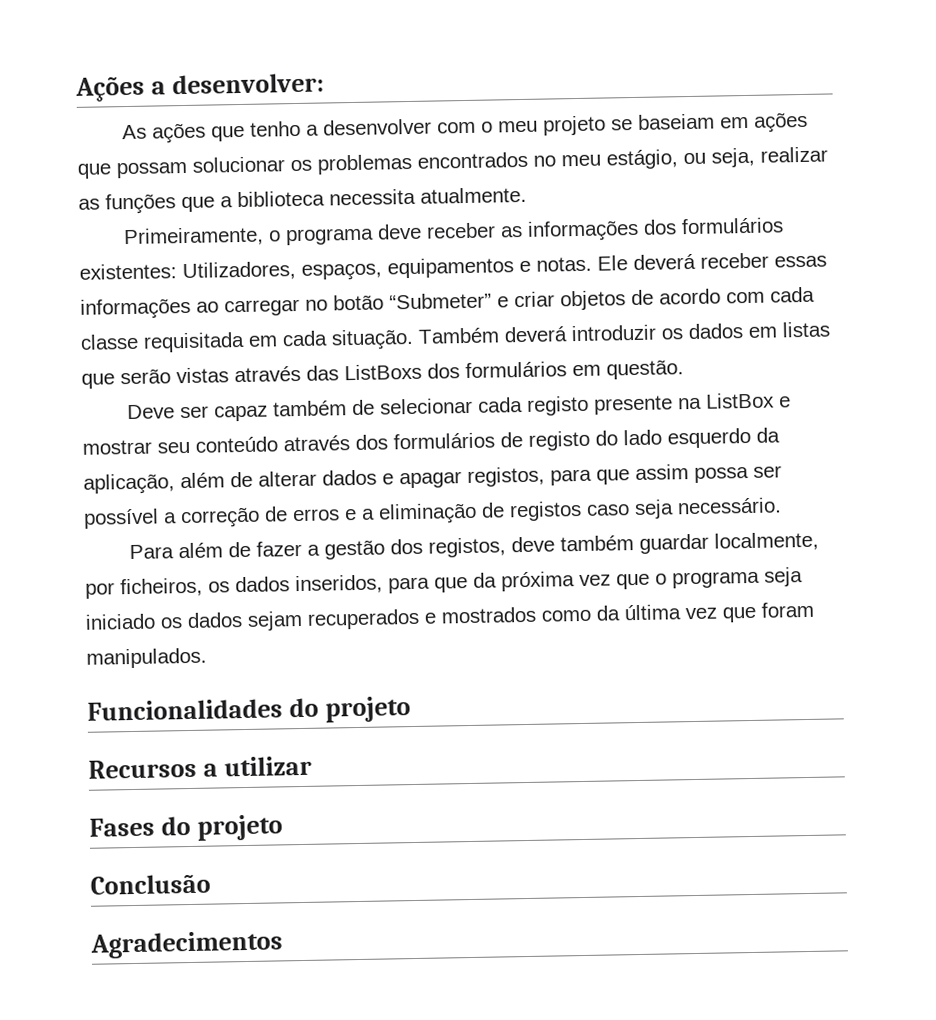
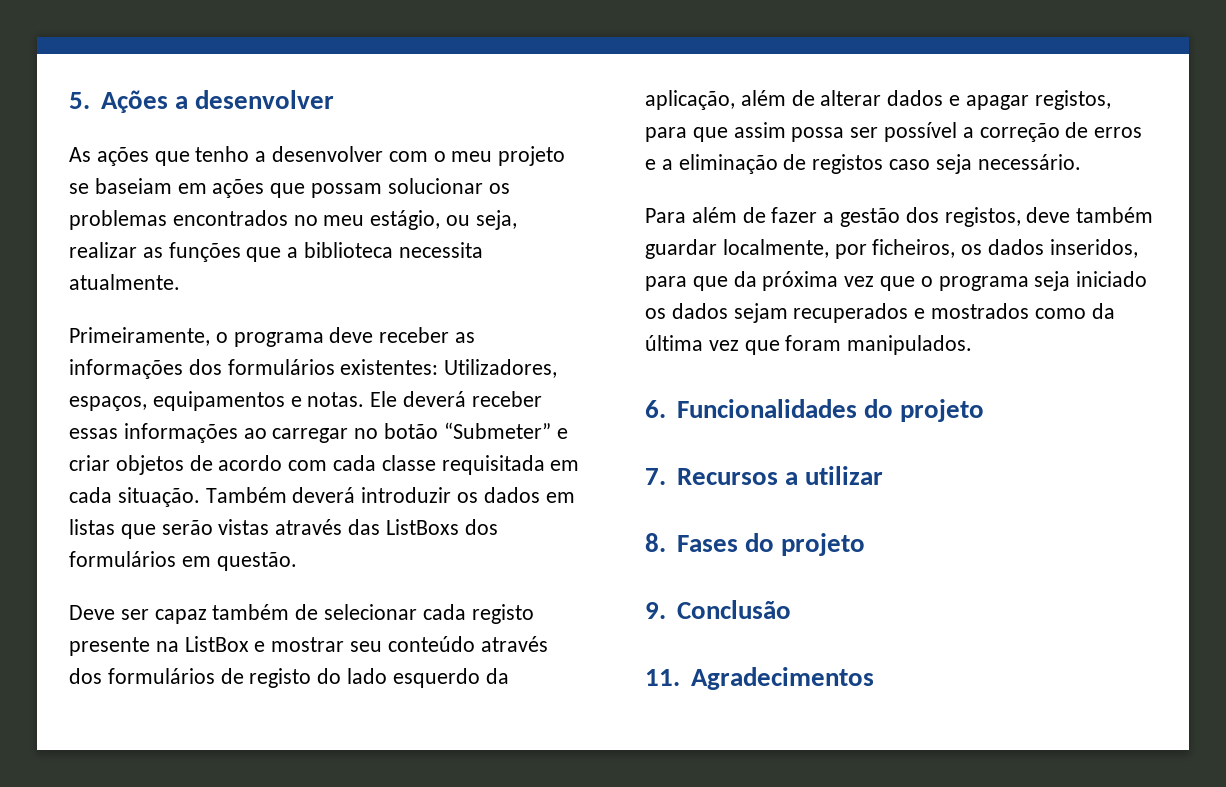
- Ações a desenvolver:
+ 5. Ações a desenvolver
- Funcionalidades do projeto
+ 6. Funcionalidades do projeto
- Recursos a utilizar
+ 7. Recursos a utilizar
- Fases do projeto
+ 8. Fases do projeto
- Conclusão
+ 9. Conclusão
- Agradecimentos
+ 11. Agradecimentos

